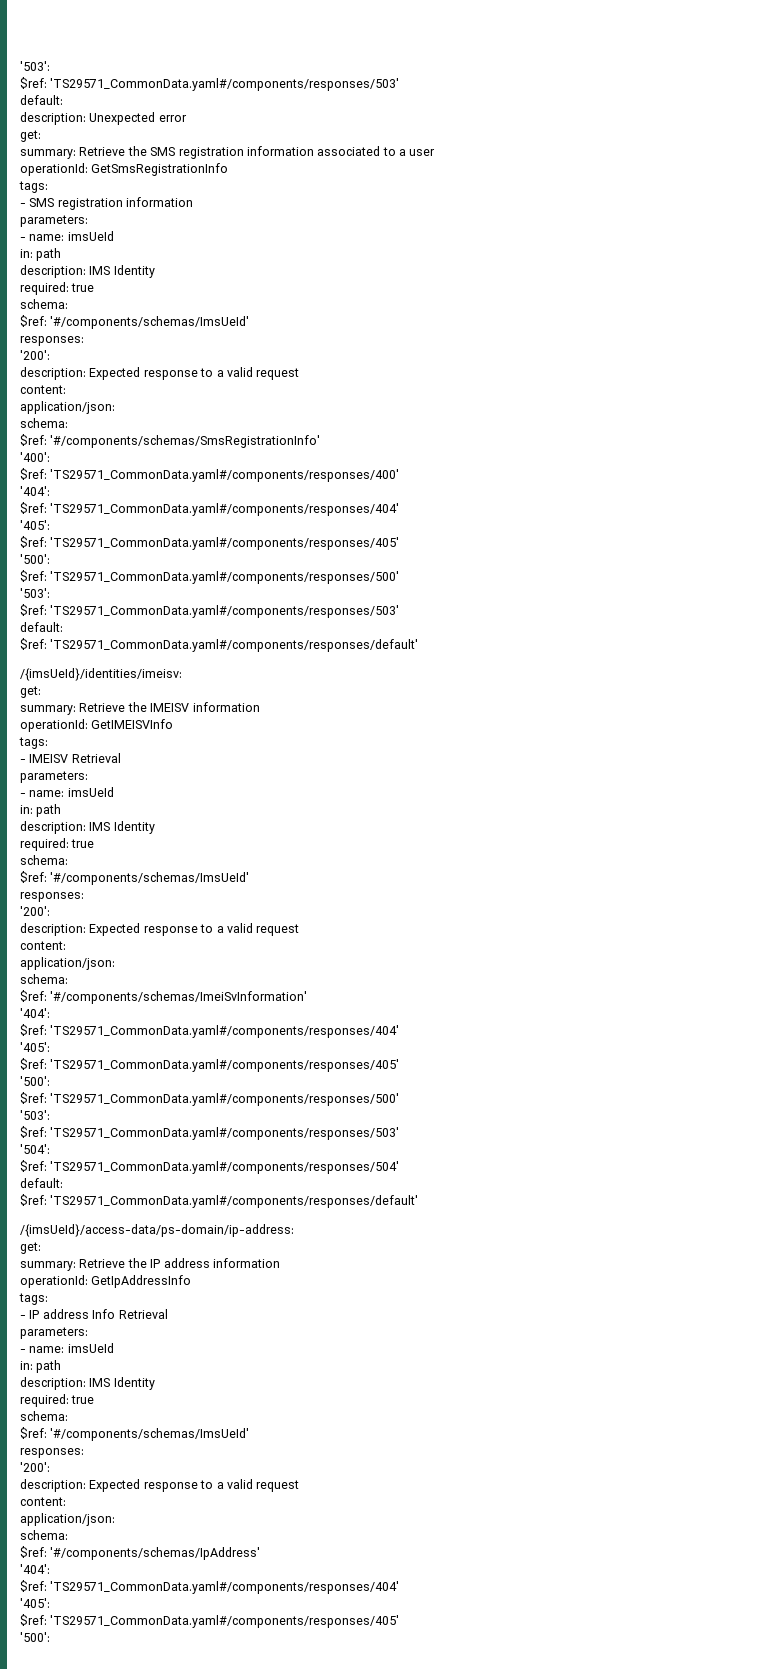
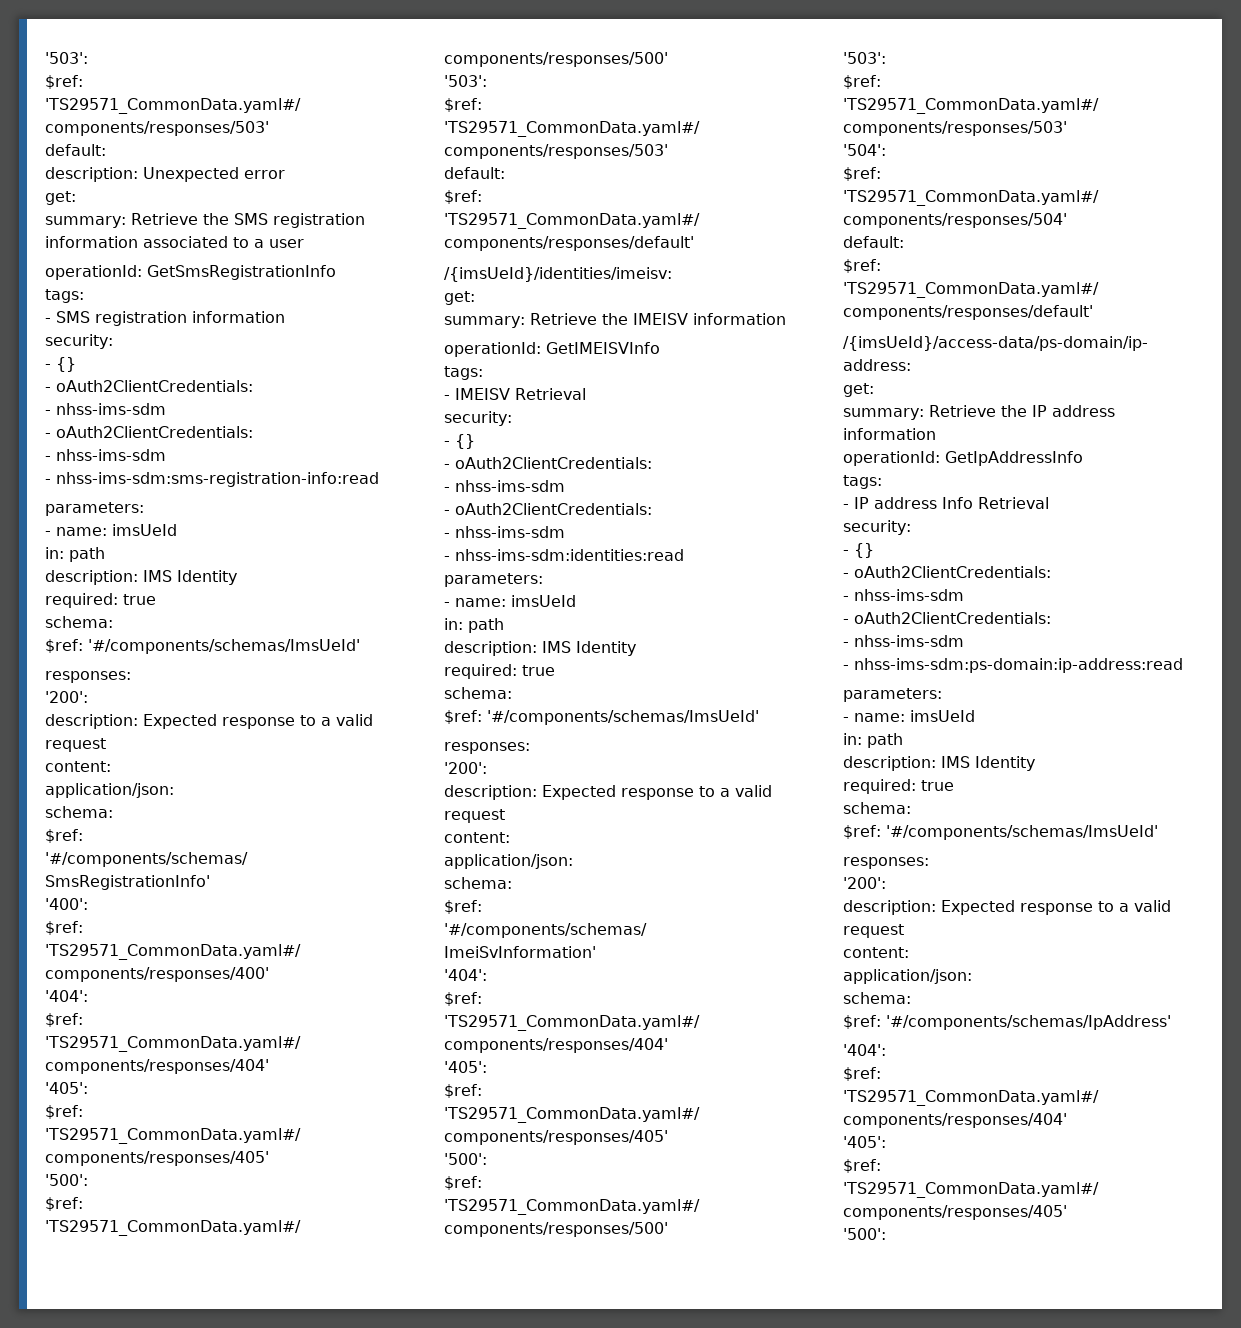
  - SMS registration information
+ security:
+ - {}
+ - oAuth2ClientCredentials:
+ - nhss-ims-sdm
+ - oAuth2ClientCredentials:
+ - nhss-ims-sdm
+ - nhss-ims-sdm:sms-registration-info:read
  - IMEISV Retrieval
+ security:
+ - {}
+ - oAuth2ClientCredentials:
+ - nhss-ims-sdm
+ - oAuth2ClientCredentials:
+ - nhss-ims-sdm
+ - nhss-ims-sdm:identities:read
  - IP address Info Retrieval
+ security:
+ - {}
+ - oAuth2ClientCredentials:
+ - nhss-ims-sdm
+ - oAuth2ClientCredentials:
+ - nhss-ims-sdm
+ - nhss-ims-sdm:ps-domain:ip-address:read

